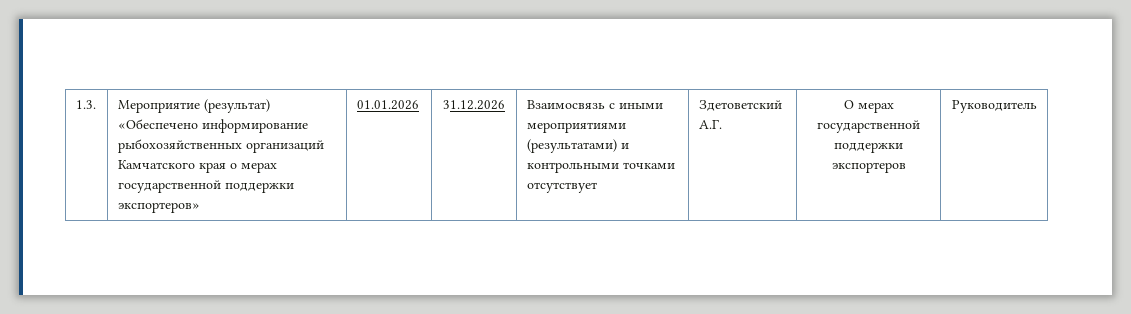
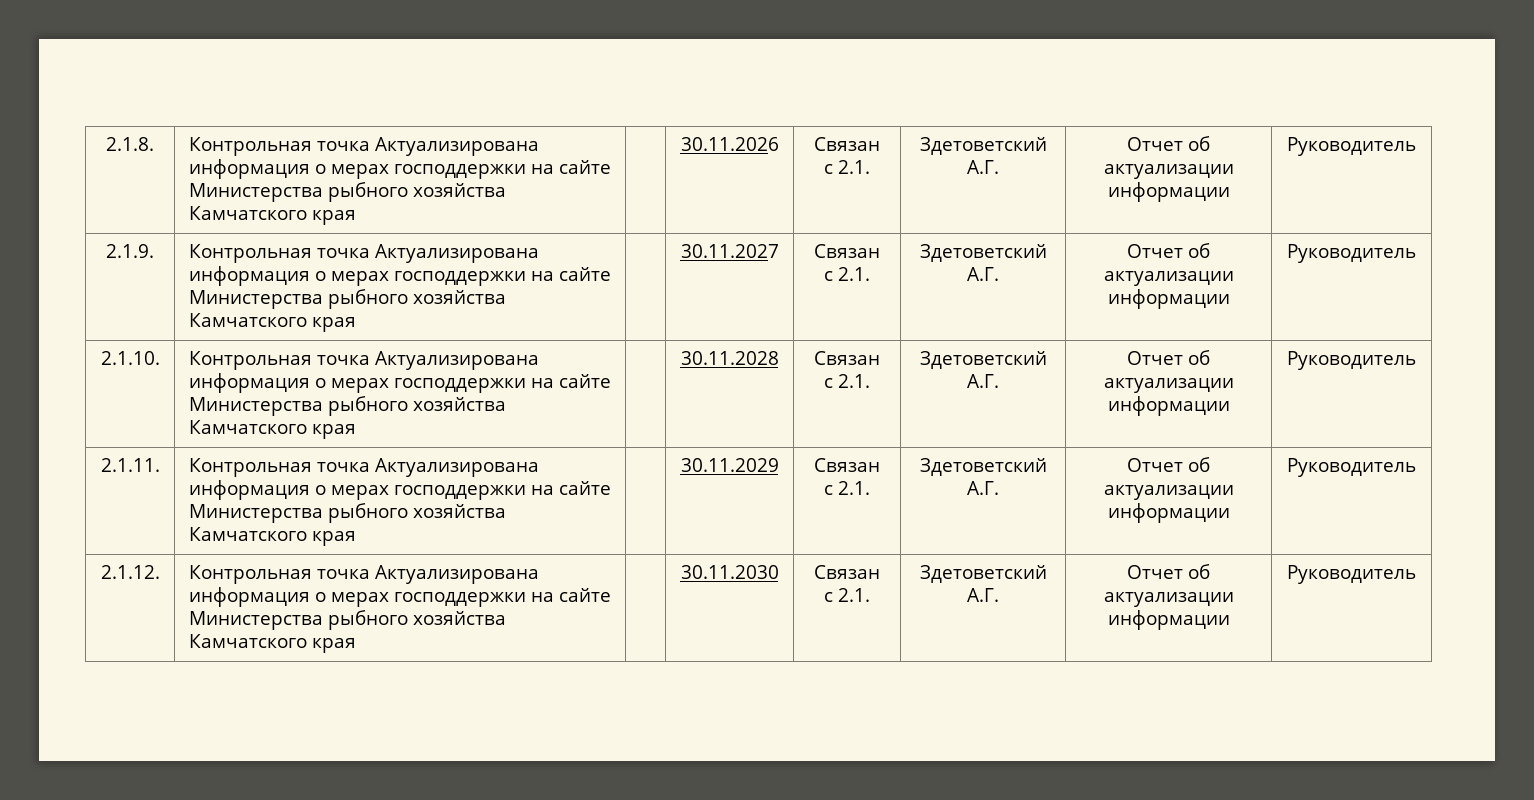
- 1.3. | Мероприятие (результат) «Обеспечено информирование рыбохозяйственных организаций Камчатского края о мерах государственной поддержки экспортеров» | 01.01.2026 | 31.12.2026 | Взаимосвязь с иными мероприятиями (результатами) и контрольными точками отсутствует | Здетоветский А.Г. | О мерах государственной поддержки экспортеров | Руководитель
+ 2.1.8. | Контрольная точка Актуализирована информация о мерах господдержки на сайте Министерства рыбного хозяйства Камчатского края | | 30.11.2026 | Связан с 2.1. | Здетоветский А.Г. | Отчет об актуализации информации | Руководитель
+ 2.1.9. | Контрольная точка Актуализирована информация о мерах господдержки на сайте Министерства рыбного хозяйства Камчатского края | | 30.11.2027 | Связан с 2.1. | Здетоветский А.Г. | Отчет об актуализации информации | Руководитель
+ 2.1.10. | Контрольная точка Актуализирована информация о мерах господдержки на сайте Министерства рыбного хозяйства Камчатского края | | 30.11.2028 | Связан с 2.1. | Здетоветский А.Г. | Отчет об актуализации информации | Руководитель
+ 2.1.11. | Контрольная точка Актуализирована информация о мерах господдержки на сайте Министерства рыбного хозяйства Камчатского края | | 30.11.2029 | Связан с 2.1. | Здетоветский А.Г. | Отчет об актуализации информации | Руководитель
+ 2.1.12. | Контрольная точка Актуализирована информация о мерах господдержки на сайте Министерства рыбного хозяйства Камчатского края | | 30.11.2030 | Связан с 2.1. | Здетоветский А.Г. | Отчет об актуализации информации | Руководитель

